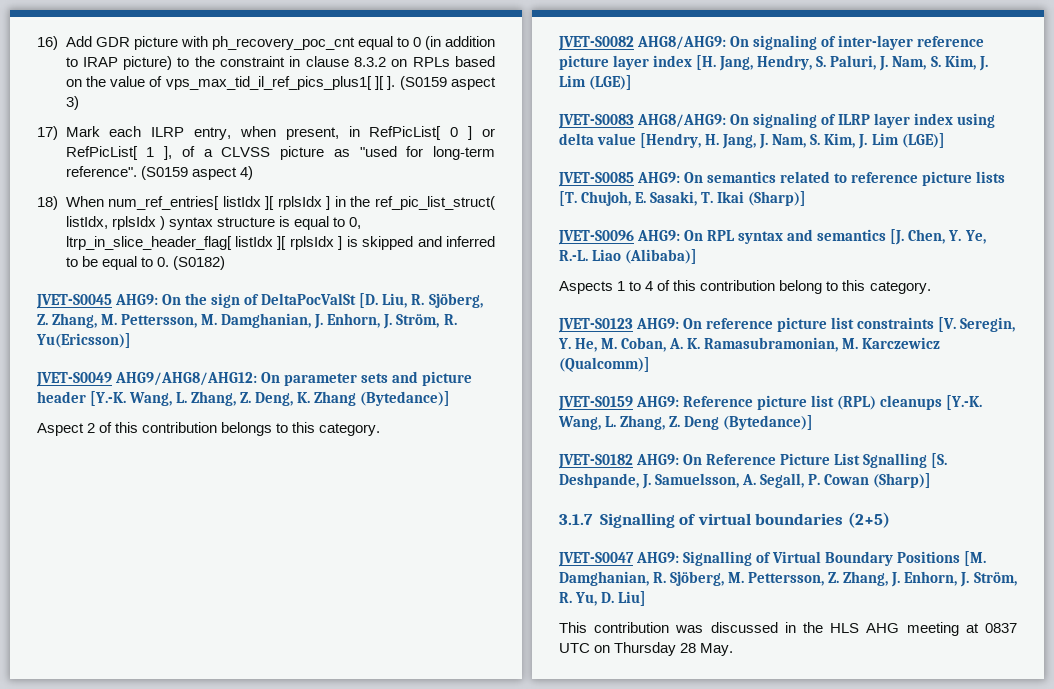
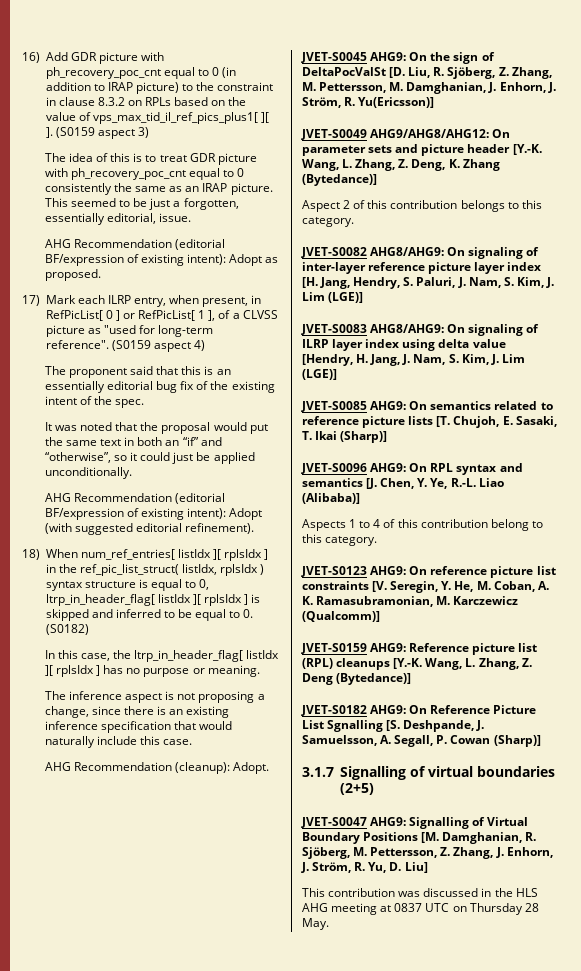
+ The idea of this is to treat GDR picture with ph_recovery_poc_cnt equal to 0 consistently the same as an IRAP picture. This seemed to be just a forgotten, essentially editorial, issue.
+ AHG Recommendation (editorial BF/expression of existing intent): Adopt as proposed.
+ The proponent said that this is an essentially editorial bug fix of the existing intent of the spec.
+ It was noted that the proposal would put the same text in both an “if” and “otherwise”, so it could just be applied unconditionally.
+ AHG Recommendation (editorial BF/expression of existing intent): Adopt (with suggested editorial refinement).
- 18) When num_ref_entries[ listIdx ][ rplsIdx ] in the ref_pic_list_struct( listIdx, rplsIdx ) syntax structure is equal to 0, ltrp_in_slice_header_flag[ listIdx ][ rplsIdx ] is skipped and inferred to be equal to 0. (S0182)
+ 18) When num_ref_entries[ listIdx ][ rplsIdx ] in the ref_pic_list_struct( listIdx, rplsIdx ) syntax structure is equal to 0, ltrp_in_header_flag[ listIdx ][ rplsIdx ] is skipped and inferred to be equal to 0. (S0182)
+ In this case, the ltrp_in_header_flag[ listIdx ][ rplsIdx ] has no purpose or meaning.
+ The inference aspect is not proposing a change, since there is an existing inference specification that would naturally include this case.
+ AHG Recommendation (cleanup): Adopt.

